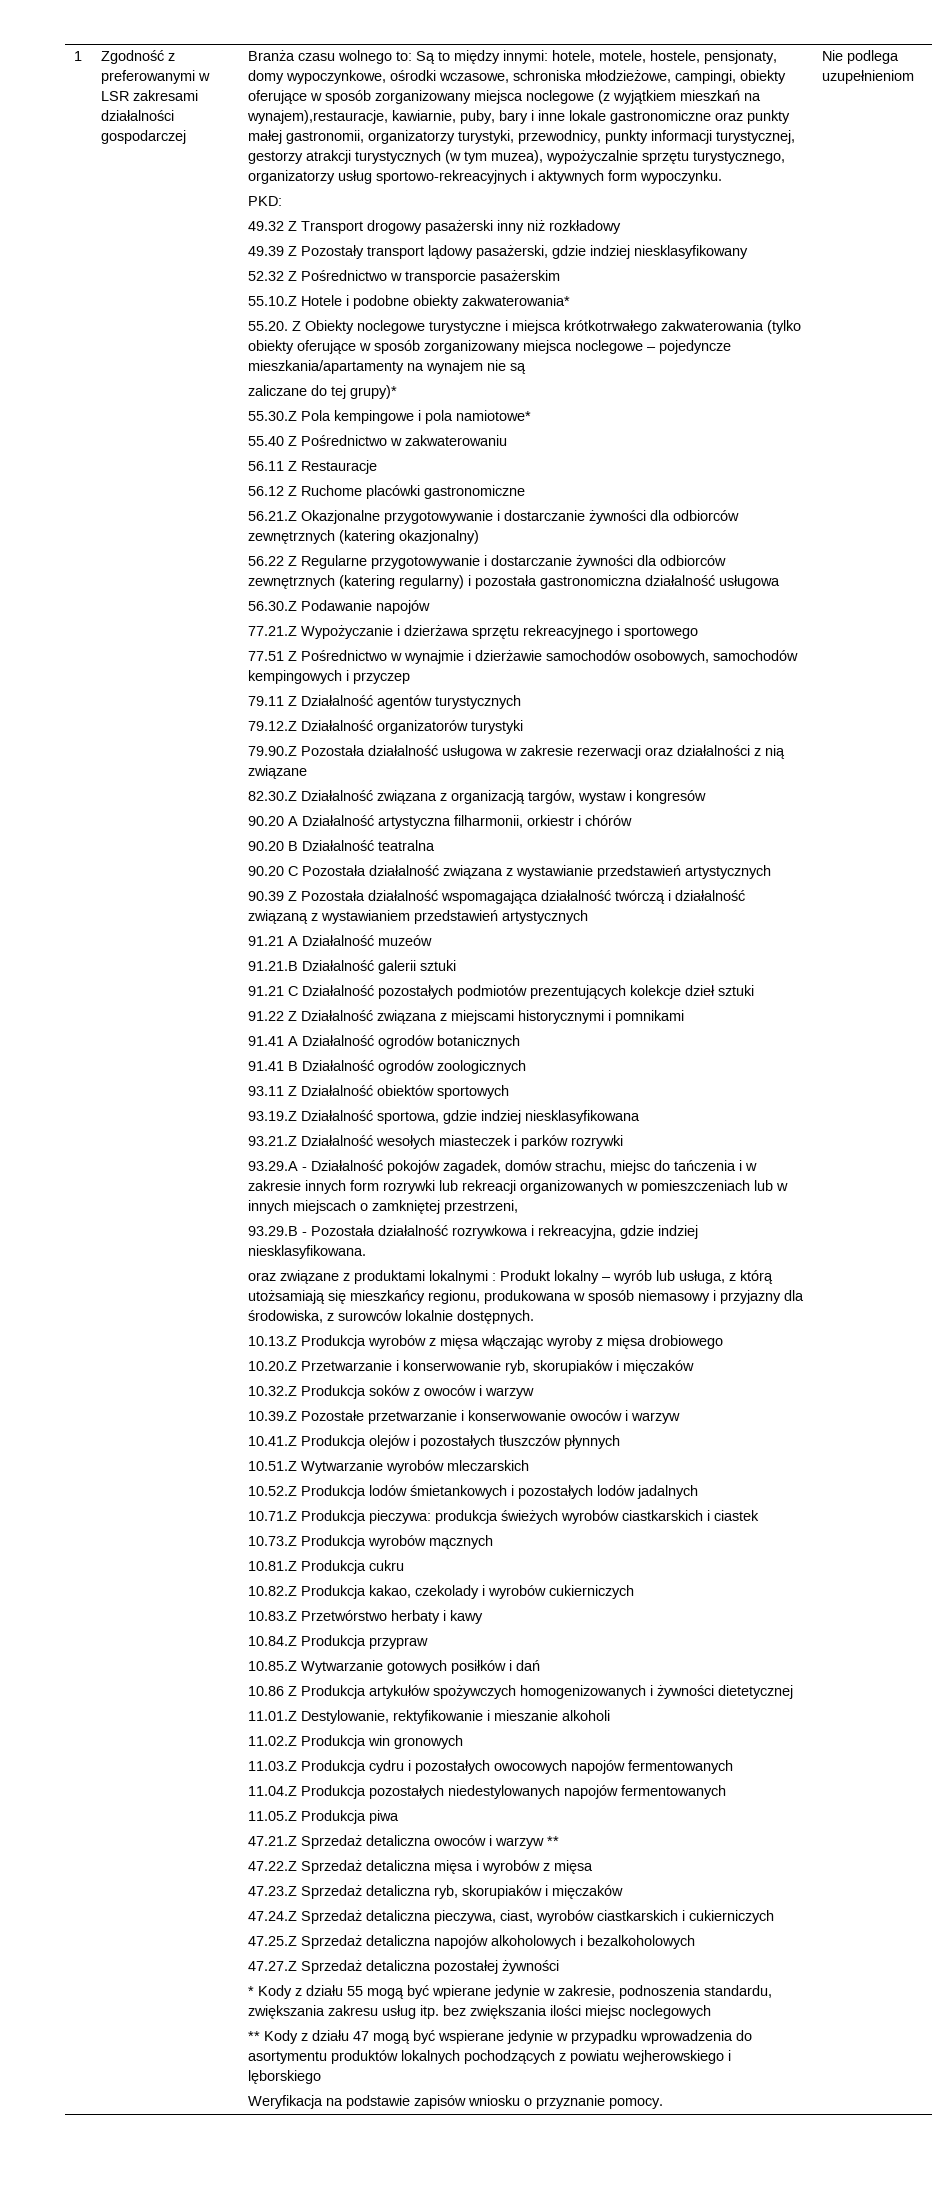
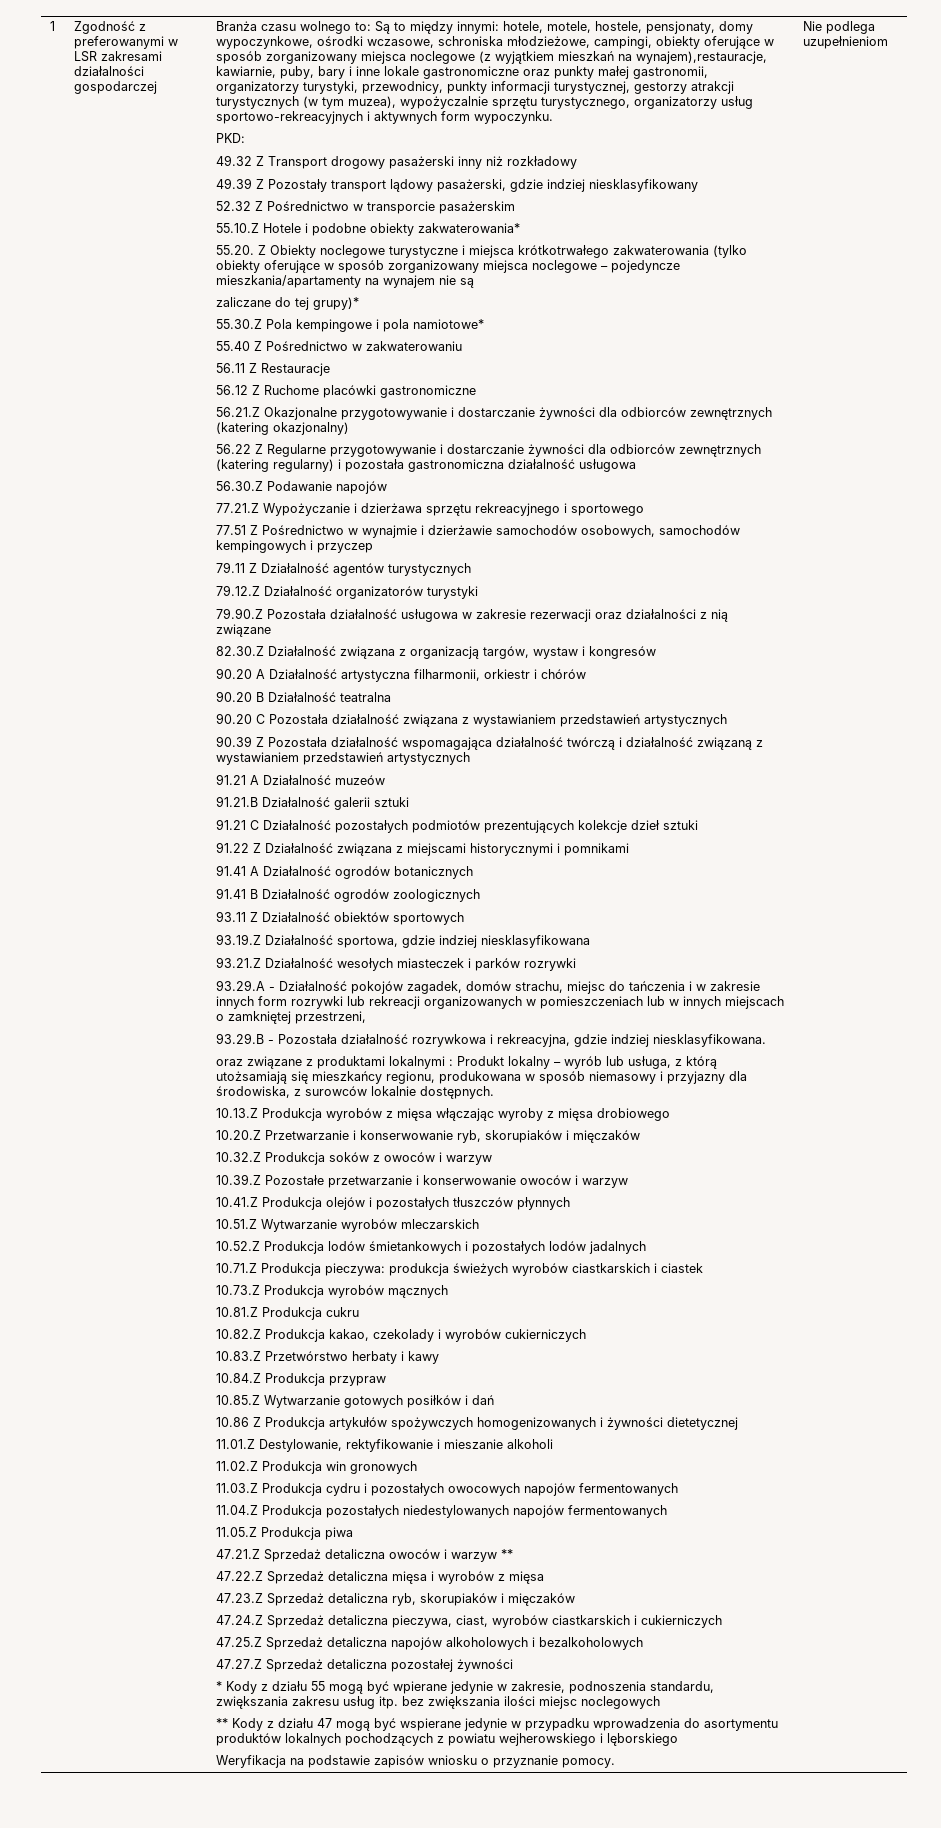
- 90.20 C Pozostała działalność związana z wystawianie przedstawień artystycznych
+ 90.20 C Pozostała działalność związana z wystawianiem przedstawień artystycznych

